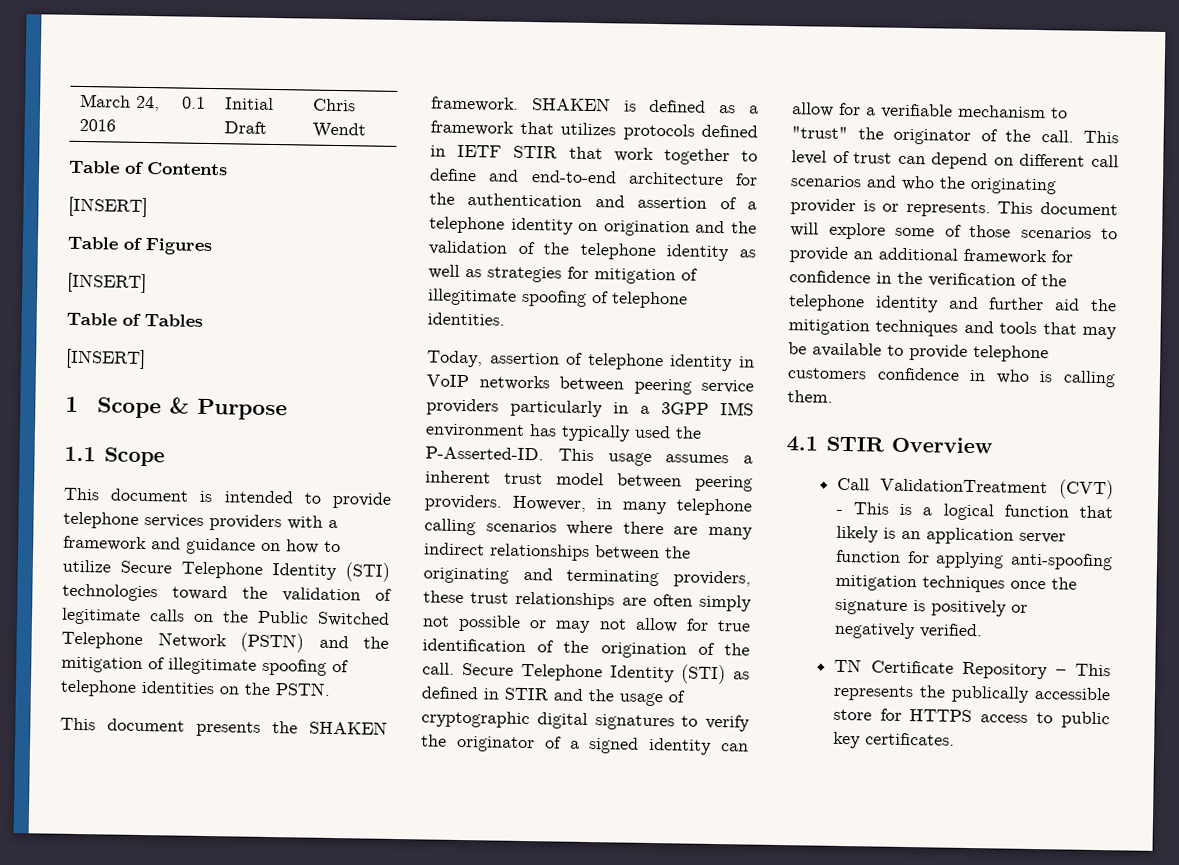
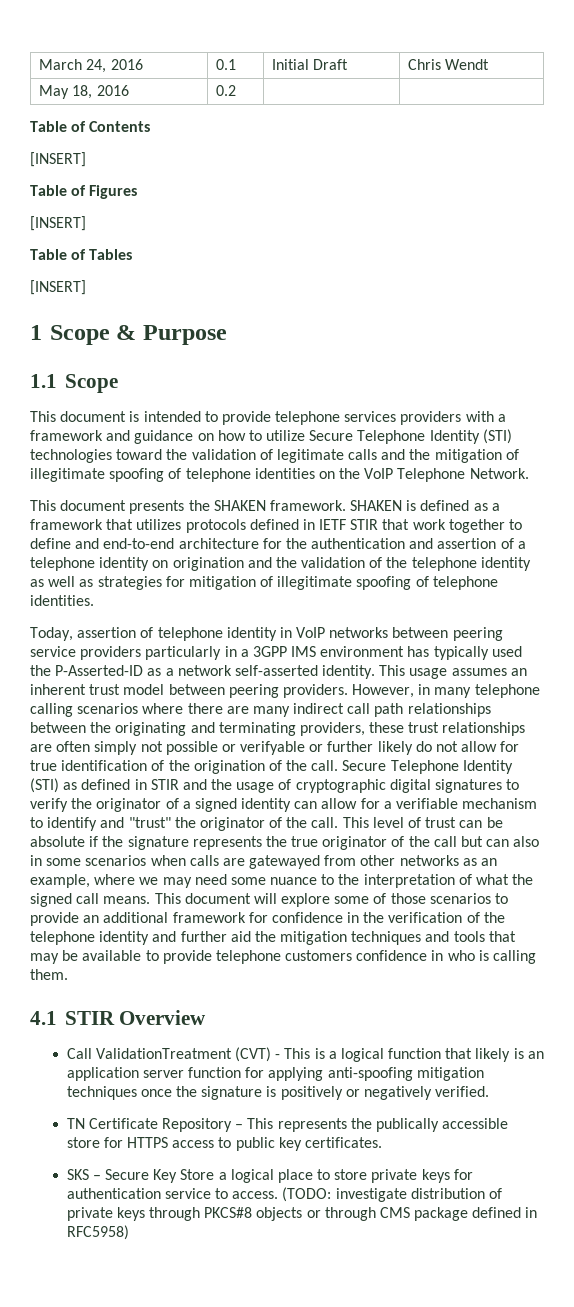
+ May 18, 2016 | 0.2 | |
- This document is intended to provide telephone services providers with a framework and guidance on how to utilize Secure Telephone Identity (STI) technologies toward the validation of legitimate calls on the Public Switched Telephone Network (PSTN) and the mitigation of illegitimate spoofing of telephone identities on the PSTN.
+ This document is intended to provide telephone services providers with a framework and guidance on how to utilize Secure Telephone Identity (STI) technologies toward the validation of legitimate calls and the mitigation of illegitimate spoofing of telephone identities on the VoIP Telephone Network.
- Today, assertion of telephone identity in VoIP networks between peering service providers particularly in a 3GPP IMS environment has typically used the P-Asserted-ID.
+ Today, assertion of telephone identity in VoIP networks between peering service providers particularly in a 3GPP IMS environment has typically used the P-Asserted-ID as a network self-asserted identity.
- This usage assumes a inherent trust model between peering providers.
+ This usage assumes an inherent trust model between peering providers.
- However, in many telephone calling scenarios where there are many indirect relationships between the originating and terminating providers, these trust relationships are often simply not possible or may not allow for true identification of the origination of the call.
+ However, in many telephone calling scenarios where there are many indirect call path relationships between the originating and terminating providers, these trust relationships are often simply not possible or verifyable or further likely do not allow for true identification of the origination of the call.
- Secure Telephone Identity (STI) as defined in STIR and the usage of cryptographic digital signatures to verify the originator of a signed identity can allow for a verifiable mechanism to "trust" the originator of the call.
+ Secure Telephone Identity (STI) as defined in STIR and the usage of cryptographic digital signatures to verify the originator of a signed identity can allow for a verifiable mechanism to identify and "trust" the originator of the call.
- This level of trust can depend on different call scenarios and who the originating provider is or represents.
+ This level of trust can be absolute if the signature represents the true originator of the call but can also in some scenarios when calls are gatewayed from other networks as an example, where we may need some nuance to the interpretation of what the signed call means.
+ SKS – Secure Key Store a logical place to store private keys for authentication service to access. (TODO: investigate distribution of private keys through PKCS#8 objects or through CMS package defined in RFC5958)

